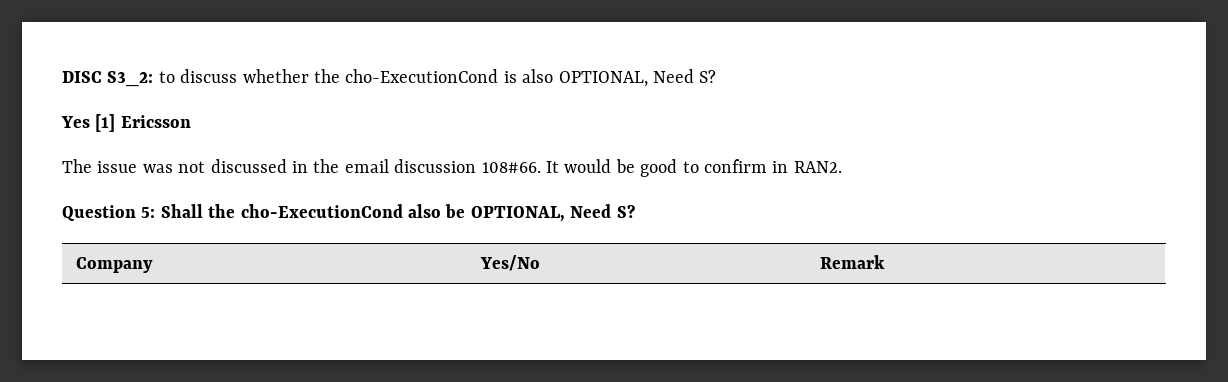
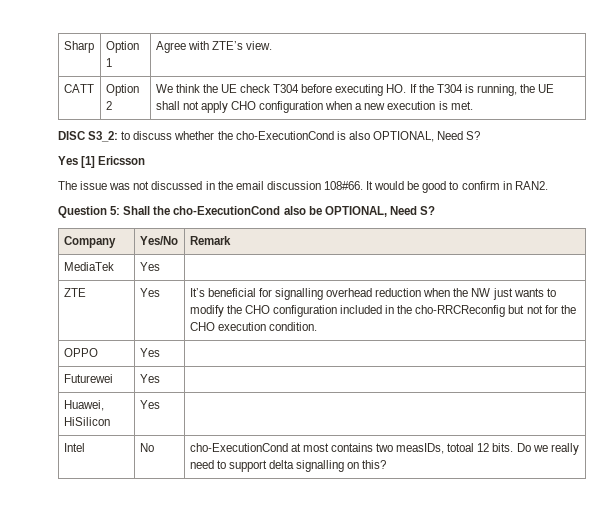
+ Sharp | Option 1 | Agree with ZTE’s view.
+ CATT | Option 2 | We think the UE check T304 before executing HO. If the T304 is running, the UE shall not apply CHO configuration when a new execution is met.
+ MediaTek | Yes |
+ ZTE | Yes | It’s beneficial for signalling overhead reduction when the NW just wants to modify the CHO configuration included in the cho-RRCReconfig but not for the CHO execution condition.
+ OPPO | Yes |
+ Futurewei | Yes |
+ Huawei, HiSilicon | Yes |
+ Intel | No | cho-ExecutionCond at most contains two measIDs, totoal 12 bits. Do we really need to support delta signalling on this?

